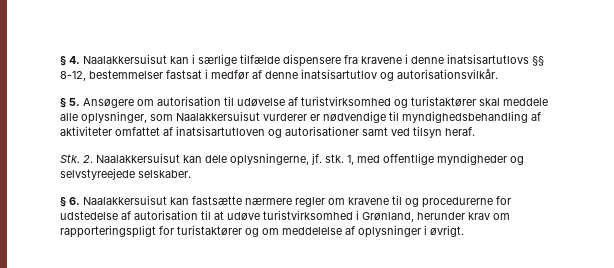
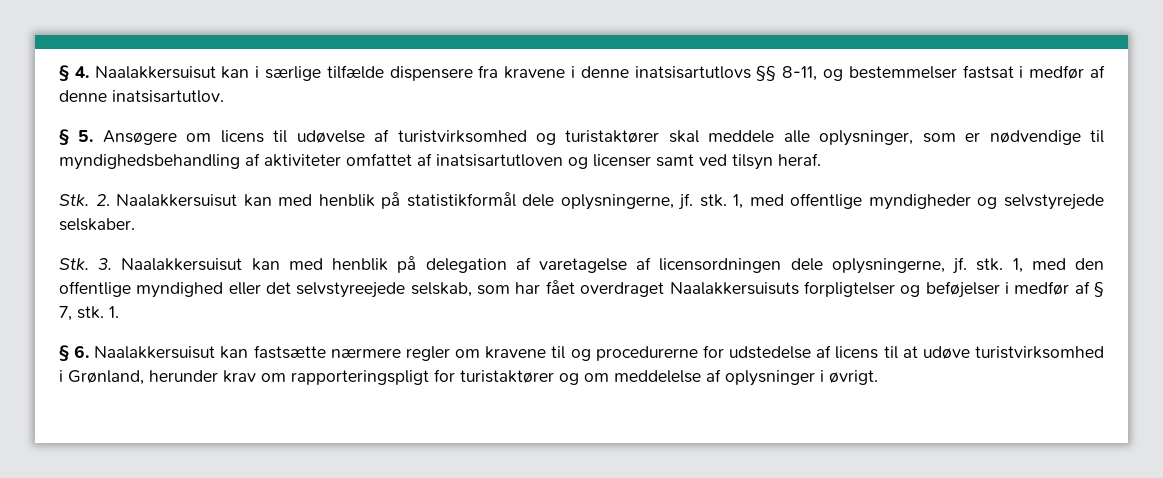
- § 4. Naalakkersuisut kan i særlige tilfælde dispensere fra kravene i denne inatsisartutlovs §§ 8-12, bestemmelser fastsat i medfør af denne inatsisartutlov og autorisationsvilkår.
+ § 4. Naalakkersuisut kan i særlige tilfælde dispensere fra kravene i denne inatsisartutlovs §§ 8-11, og bestemmelser fastsat i medfør af denne inatsisartutlov.
- § 5. Ansøgere om autorisation til udøvelse af turistvirksomhed og turistaktører skal meddele alle oplysninger, som Naalakkersuisut vurderer er nødvendige til myndighedsbehandling af aktiviteter omfattet af inatsisartutloven og autorisationer samt ved tilsyn heraf.
+ § 5. Ansøgere om licens til udøvelse af turistvirksomhed og turistaktører skal meddele alle oplysninger, som er nødvendige til myndighedsbehandling af aktiviteter omfattet af inatsisartutloven og licenser samt ved tilsyn heraf.
- Stk. 2. Naalakkersuisut kan dele oplysningerne, jf. stk.
+ Stk. 2. Naalakkersuisut kan med henblik på statistikformål dele oplysningerne, jf. stk.
- 1, med offentlige myndigheder og selvstyreejede selskaber.
+ 1, med offentlige myndigheder og selvstyrejede selskaber.
+ Stk. 3. Naalakkersuisut kan med henblik på delegation af varetagelse af licensordningen dele oplysningerne, jf. stk. 1, med den offentlige myndighed eller det selvstyreejede selskab, som har fået overdraget Naalakkersuisuts forpligtelser og beføjelser i medfør af § 7, stk. 1.
- § 6. Naalakkersuisut kan fastsætte nærmere regler om kravene til og procedurerne for udstedelse af autorisation til at udøve turistvirksomhed i Grønland, herunder krav om rapporteringspligt for turistaktører og om meddelelse af oplysninger i øvrigt.
+ § 6. Naalakkersuisut kan fastsætte nærmere regler om kravene til og procedurerne for udstedelse af licens til at udøve turistvirksomhed i Grønland, herunder krav om rapporteringspligt for turistaktører og om meddelelse af oplysninger i øvrigt.

